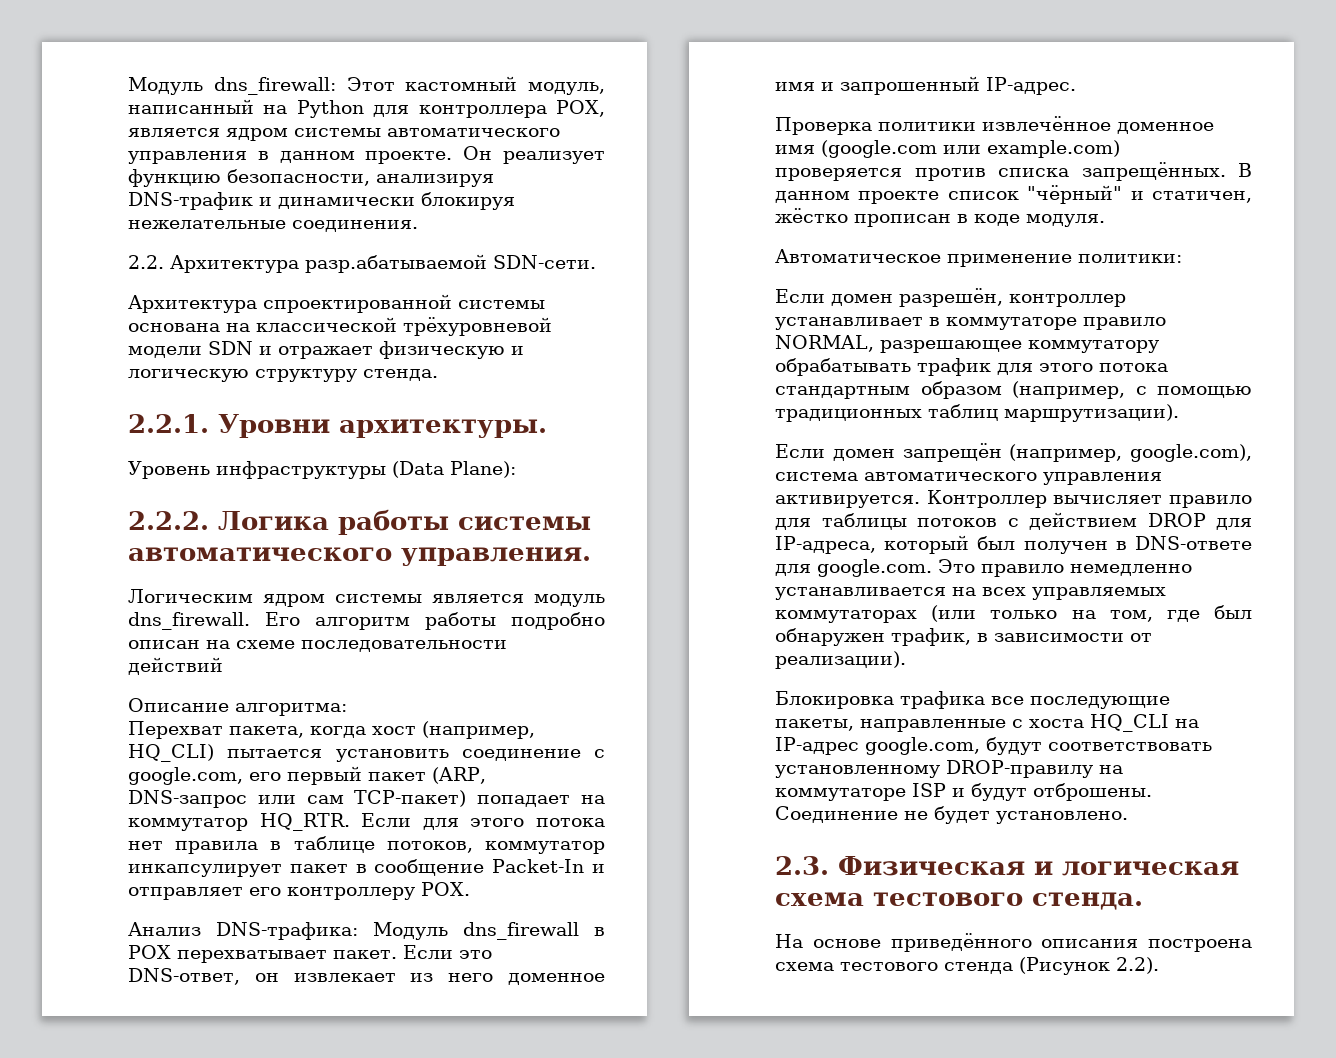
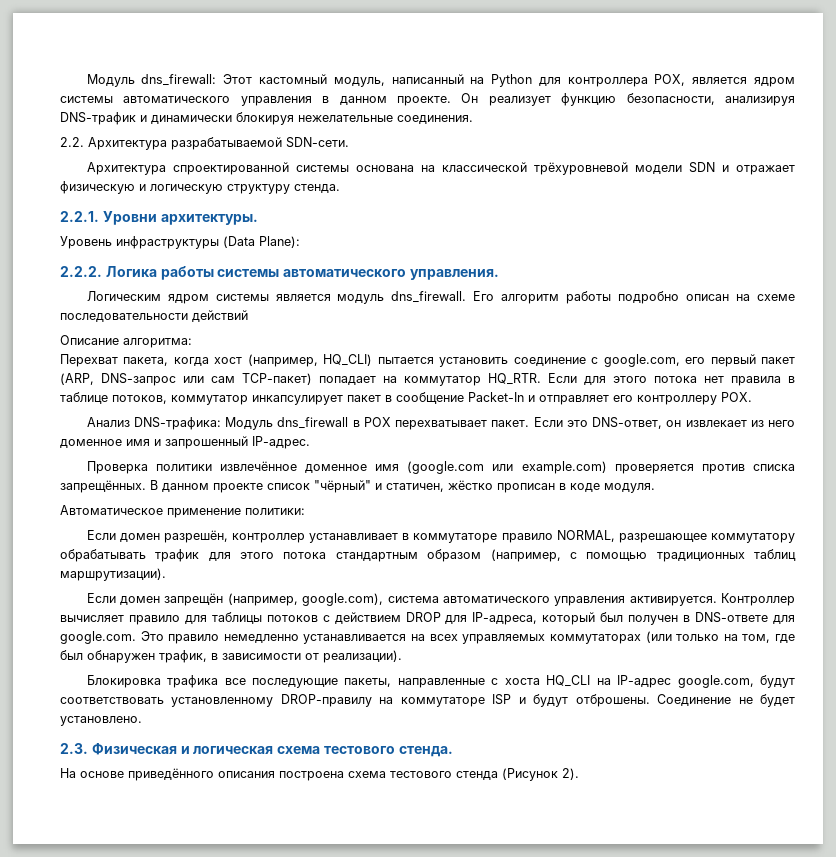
- 2.2. Архитектура разр.абатываемой SDN-сети.
+ 2.2. Архитектура разрабатываемой SDN-сети.
- На основе приведённого описания построена схема тестового стенда (Рисунок 2.2).
+ На основе приведённого описания построена схема тестового стенда (Рисунок 2).

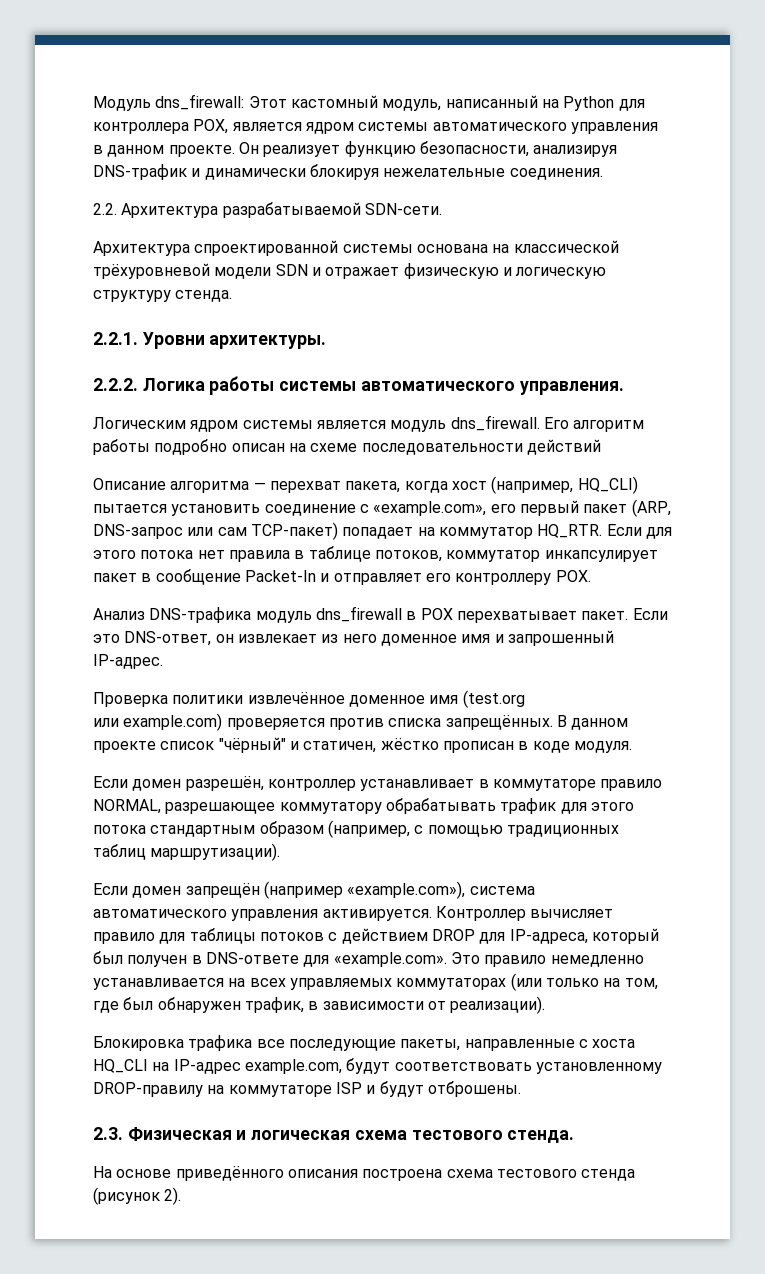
- Уровень инфраструктуры (Data Plane):
- Описание алгоритма:
- Перехват пакета, когда хост (например, HQ_CLI) пытается установить соединение с google.com, его первый пакет (ARP, DNS-запрос или сам TCP-пакет) попадает на коммутатор HQ_RTR.
+ Описание алгоритма — перехват пакета, когда хост (например, HQ_CLI) пытается установить соединение с «example.com», его первый пакет (ARP, DNS-запрос или сам TCP-пакет) попадает на коммутатор HQ_RTR.
- Анализ DNS-трафика: Модуль dns_firewall в POX перехватывает пакет.
+ Анализ DNS-трафика модуль dns_firewall в POX перехватывает пакет.
- Проверка политики извлечённое доменное имя (google.com или example.com) проверяется против списка запрещённых.
+ Проверка политики извлечённое доменное имя (test.org
+ или example.com) проверяется против списка запрещённых.
- Автоматическое применение политики:
- Если домен запрещён (например, google.com), система автоматического управления активируется.
+ Если домен запрещён (например «example.com»), система автоматического управления активируется.
- Контроллер вычисляет правило для таблицы потоков с действием DROP для IP-адреса, который был получен в DNS-ответе для google.com. Это правило немедленно устанавливается на всех управляемых коммутаторах (или только на том, где был обнаружен трафик, в зависимости от реализации).
+ Контроллер вычисляет правило для таблицы потоков с действием DROP для IP-адреса, который был получен в DNS-ответе для «example.com». Это правило немедленно устанавливается на всех управляемых коммутаторах (или только на том, где был обнаружен трафик, в зависимости от реализации).
- Блокировка трафика все последующие пакеты, направленные с хоста HQ_CLI на IP-адрес google.com, будут соответствовать установленному DROP-правилу на коммутаторе ISP и будут отброшены. Соединение не будет установлено.
+ Блокировка трафика все последующие пакеты, направленные с хоста HQ_CLI на IP-адрес example.com, будут соответствовать установленному DROP-правилу на коммутаторе ISP и будут отброшены.
- На основе приведённого описания построена схема тестового стенда (Рисунок 2).
+ На основе приведённого описания построена схема тестового стенда (рисунок 2).

